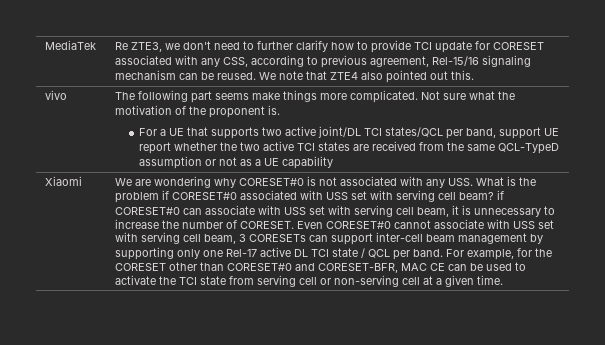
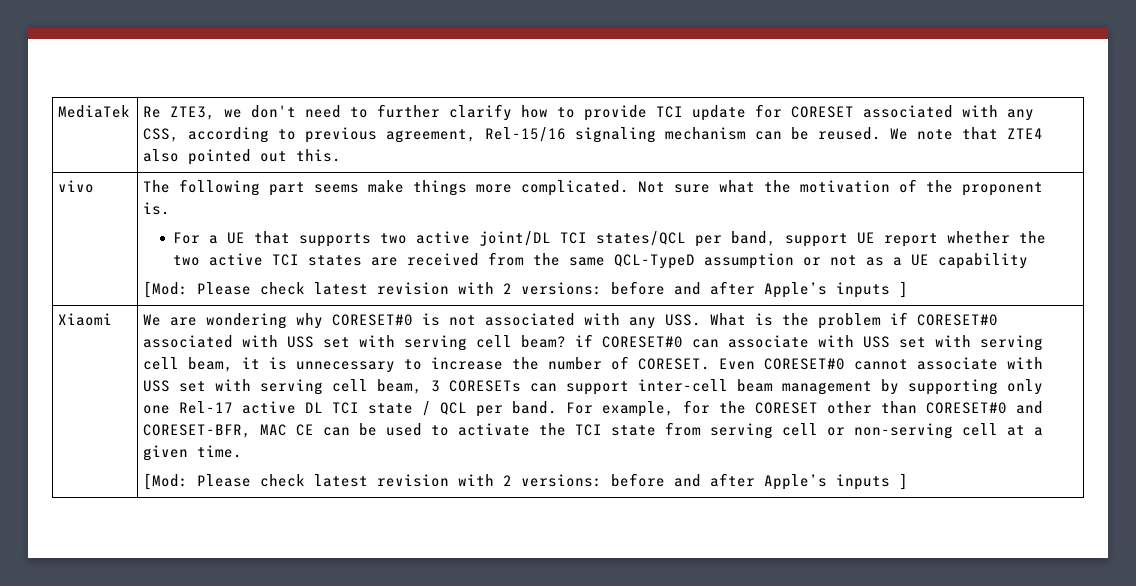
  For a UE that supports two active joint/DL TCI states/QCL per band, support UE report whether the two active TCI states are received from the same QCL-TypeD assumption or not as a UE capability
+ [Mod: Please check latest revision with 2 versions: before and after Apple’s inputs ]
  For example, for the CORESET other than CORESET#0 and CORESET-BFR, MAC CE can be used to activate the TCI state from serving cell or non-serving cell at a given time.
+ [Mod: Please check latest revision with 2 versions: before and after Apple’s inputs ]

